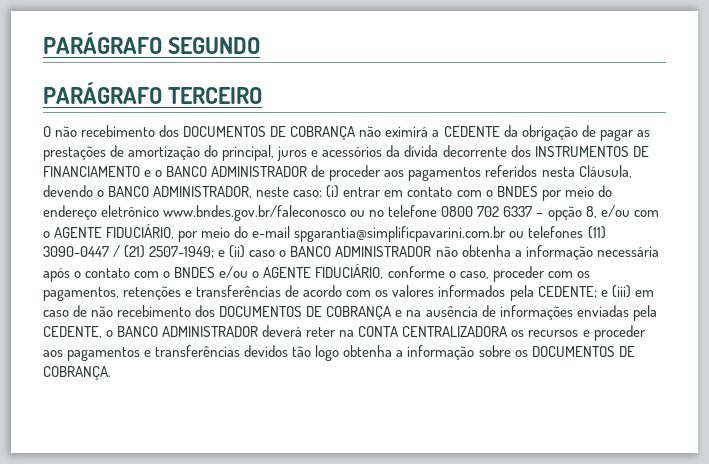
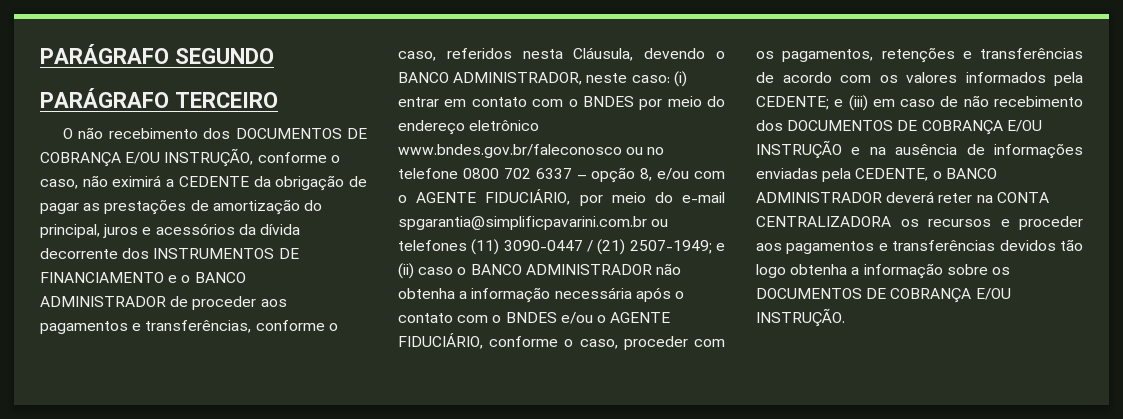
- O não recebimento dos DOCUMENTOS DE COBRANÇA não eximirá a CEDENTE da obrigação de pagar as prestações de amortização do principal, juros e acessórios da dívida decorrente dos INSTRUMENTOS DE FINANCIAMENTO e o BANCO ADMINISTRADOR de proceder aos pagamentos referidos nesta Cláusula, devendo o BANCO ADMINISTRADOR, neste caso:
+ O não recebimento dos DOCUMENTOS DE COBRANÇA E/OU INSTRUÇÃO, conforme o caso, não eximirá a CEDENTE da obrigação de pagar as prestações de amortização do principal, juros e acessórios da dívida decorrente dos INSTRUMENTOS DE FINANCIAMENTO e o BANCO ADMINISTRADOR de proceder aos pagamentos e transferências, conforme o caso, referidos nesta Cláusula, devendo o BANCO ADMINISTRADOR, neste caso:
- e (iii) em caso de não recebimento dos DOCUMENTOS DE COBRANÇA e na ausência de informações enviadas pela CEDENTE, o BANCO ADMINISTRADOR deverá reter na CONTA CENTRALIZADORA os recursos e proceder aos pagamentos e transferências devidos tão logo obtenha a informação sobre os DOCUMENTOS DE COBRANÇA.
+ e (iii) em caso de não recebimento dos DOCUMENTOS DE COBRANÇA E/OU INSTRUÇÃO e na ausência de informações enviadas pela CEDENTE, o BANCO ADMINISTRADOR deverá reter na CONTA CENTRALIZADORA os recursos e proceder aos pagamentos e transferências devidos tão logo obtenha a informação sobre os DOCUMENTOS DE COBRANÇA E/OU INSTRUÇÃO.

